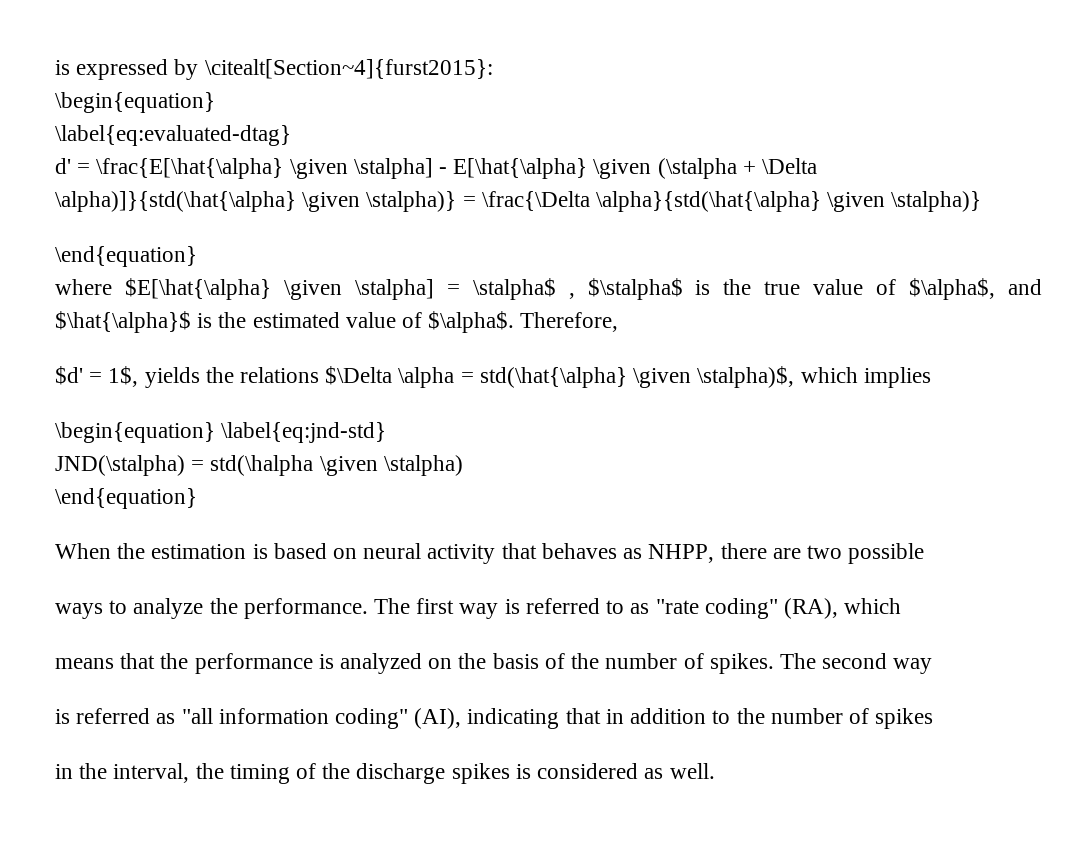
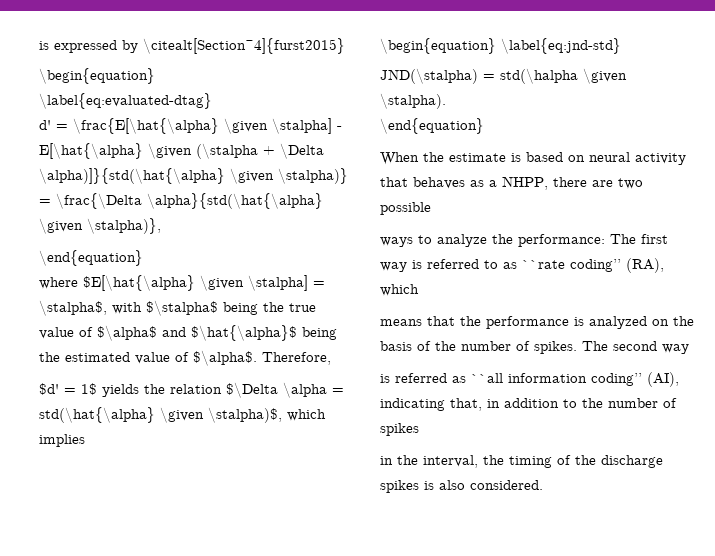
- is expressed by \citealt[Section~4]{furst2015}:
+ is expressed by \citealt[Section~4]{furst2015}
- d' = \frac{E[\hat{\alpha} \given \stalpha] - E[\hat{\alpha} \given (\stalpha + \Delta \alpha)]}{std(\hat{\alpha} \given \stalpha)} = \frac{\Delta \alpha}{std(\hat{\alpha} \given \stalpha)}
+ d' = \frac{E[\hat{\alpha} \given \stalpha] - E[\hat{\alpha} \given (\stalpha + \Delta \alpha)]}{std(\hat{\alpha} \given \stalpha)} = \frac{\Delta \alpha}{std(\hat{\alpha} \given \stalpha)},
- where $E[\hat{\alpha} \given \stalpha] = \stalpha$ , $\stalpha$ is the true value of $\alpha$, and $\hat{\alpha}$ is the estimated value of $\alpha$.
+ where $E[\hat{\alpha} \given \stalpha] = \stalpha$, with $\stalpha$ being the true value of $\alpha$ and $\hat{\alpha}$ being the estimated value of $\alpha$.
- $d' = 1$, yields the relations $\Delta \alpha = std(\hat{\alpha} \given \stalpha)$, which implies
+ $d' = 1$ yields the relation $\Delta \alpha = std(\hat{\alpha} \given \stalpha)$, which implies
- JND(\stalpha) = std(\halpha \given \stalpha)
+ JND(\stalpha) = std(\halpha \given \stalpha).
- When the estimation is based on neural activity that behaves as NHPP, there are two possible
+ When the estimate is based on neural activity that behaves as a NHPP, there are two possible
- ways to analyze the performance. The first way is referred to as "rate coding" (RA), which
+ ways to analyze the performance: The first way is referred to as ``rate coding’’ (RA), which
- is referred as "all information coding" (AI), indicating that in addition to the number of spikes
+ is referred as ``all information coding’’ (AI), indicating that, in addition to the number of spikes
- in the interval, the timing of the discharge spikes is considered as well.
+ in the interval, the timing of the discharge spikes is also considered.

